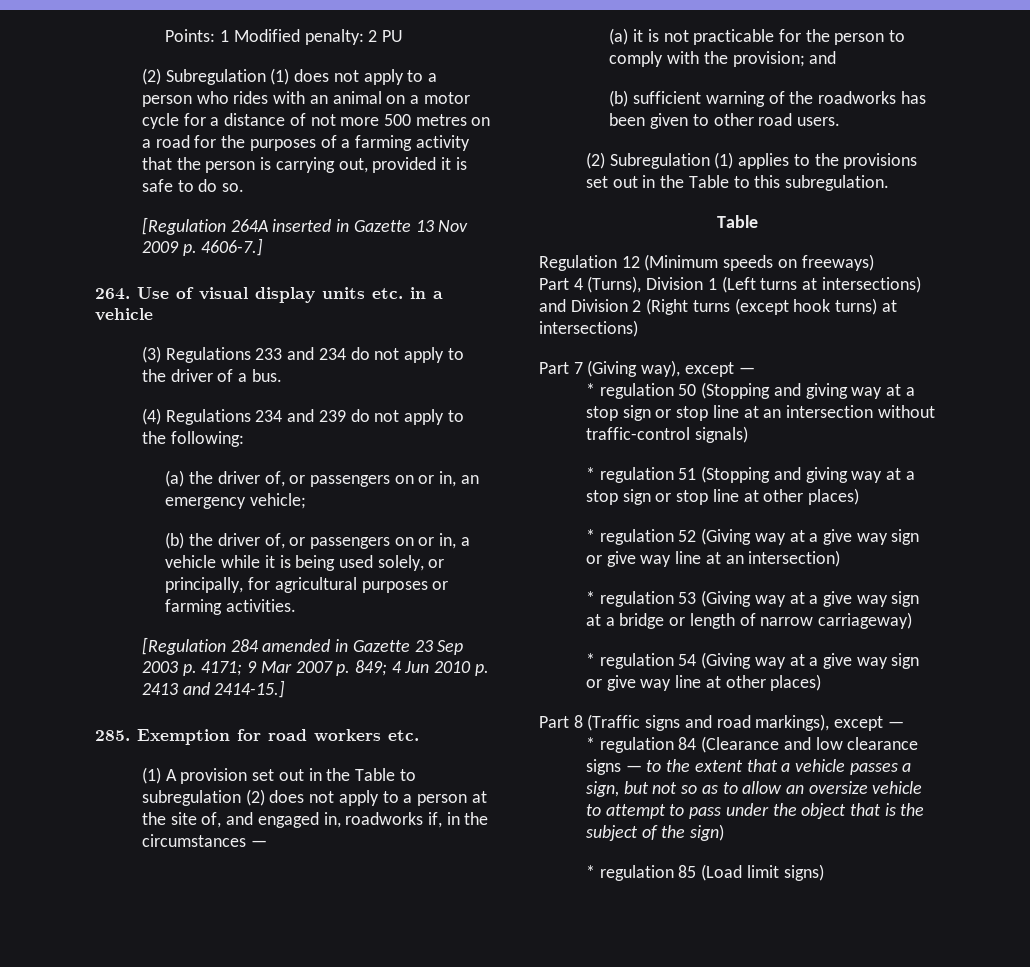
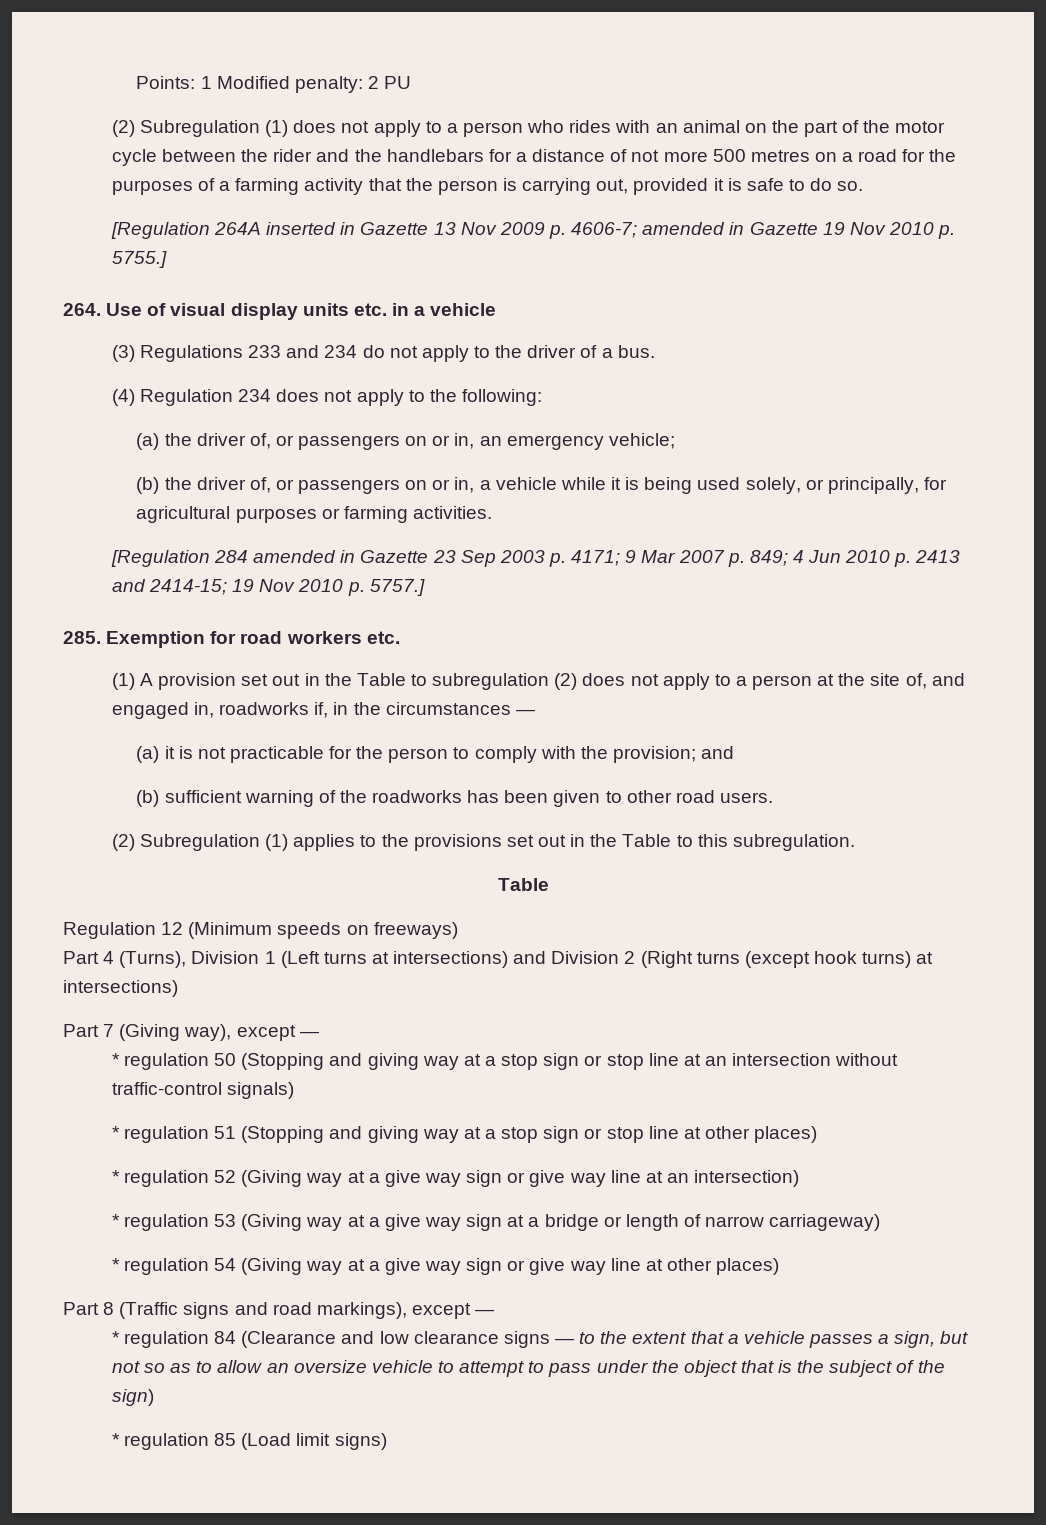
- (2) Subregulation (1) does not apply to a person who rides with an animal on a motor cycle for a distance of not more 500 metres on a road for the purposes of a farming activity that the person is carrying out, provided it is safe to do so.
+ (2) Subregulation (1) does not apply to a person who rides with an animal on the part of the motor cycle between the rider and the handlebars for a distance of not more 500 metres on a road for the purposes of a farming activity that the person is carrying out, provided it is safe to do so.
- [Regulation 264A inserted in Gazette 13 Nov 2009 p. 4606-7.]
+ [Regulation 264A inserted in Gazette 13 Nov 2009 p. 4606-7; amended in Gazette 19 Nov 2010 p. 5755.]
- (4) Regulations 234 and 239 do not apply to the following:
+ (4) Regulation 234 does not apply to the following:
- [Regulation 284 amended in Gazette 23 Sep 2003 p. 4171; 9 Mar 2007 p. 849; 4 Jun 2010 p. 2413 and 2414-15.]
+ [Regulation 284 amended in Gazette 23 Sep 2003 p. 4171; 9 Mar 2007 p. 849; 4 Jun 2010 p. 2413 and 2414-15; 19 Nov 2010 p. 5757.]

